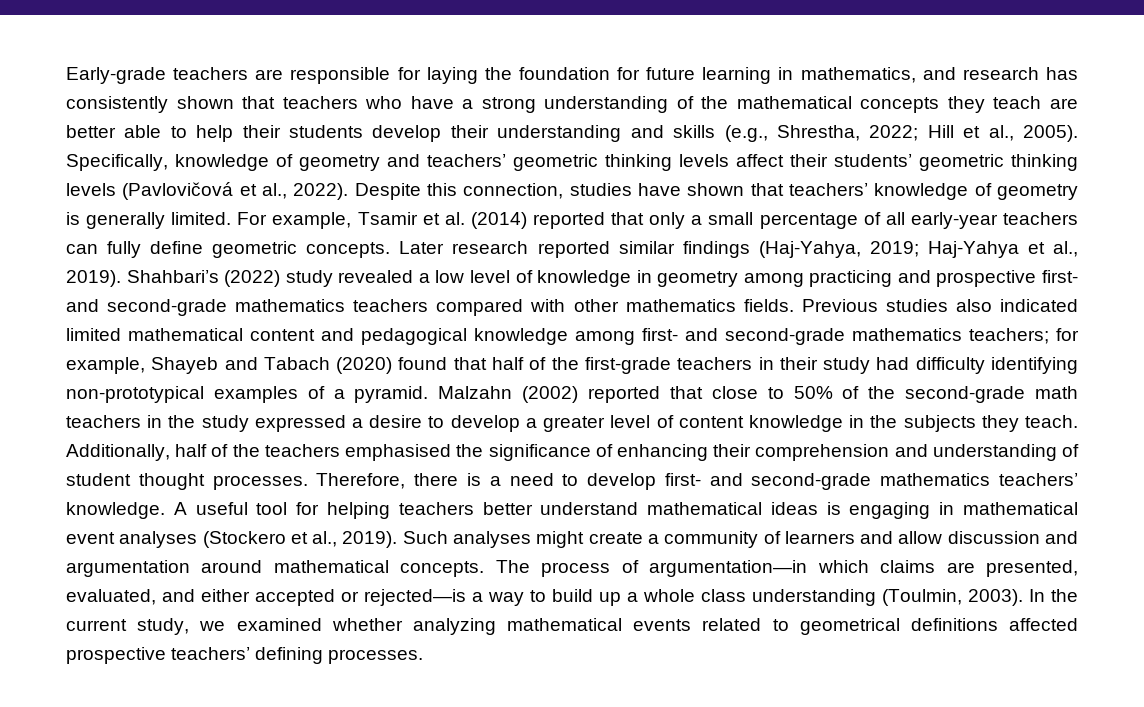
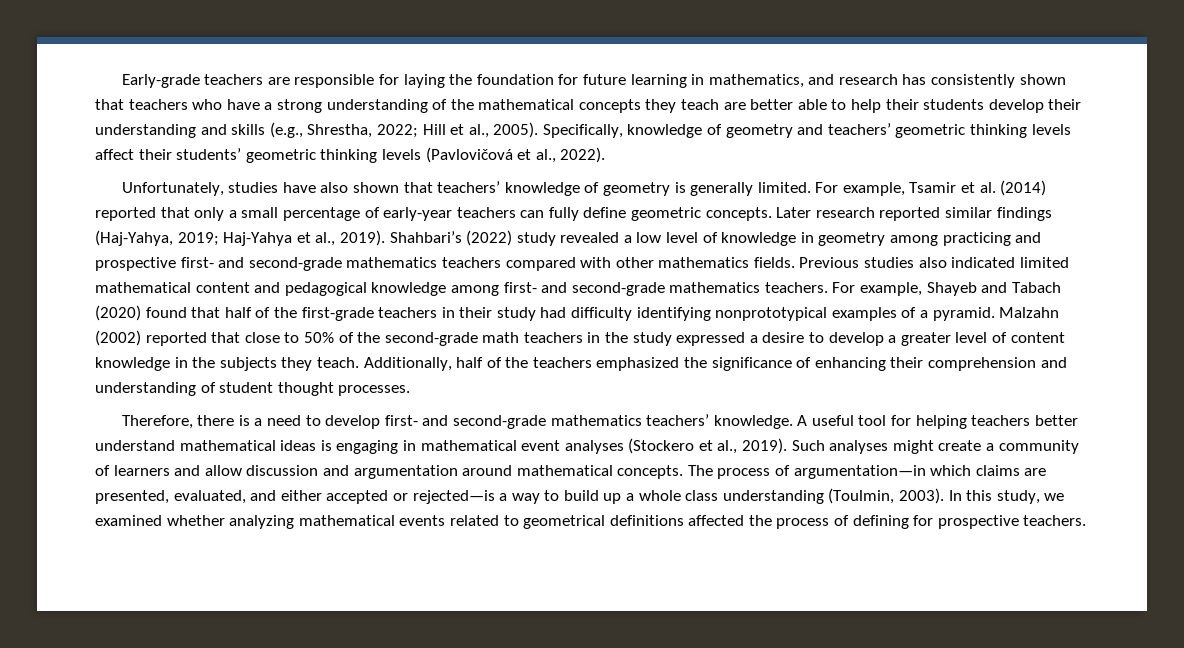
- Specifically, knowledge of geometry and teachers’ geometric thinking levels affect their students’ geometric thinking levels (Pavlovičová et al., 2022). Despite this connection, studies have shown that teachers’ knowledge of geometry is generally limited.
+ Specifically, knowledge of geometry and teachers’ geometric thinking levels affect their students’ geometric thinking levels (Pavlovičová et al., 2022).
+ Unfortunately, studies have also shown that teachers’ knowledge of geometry is generally limited.
- For example, Tsamir et al. (2014) reported that only a small percentage of all early-year teachers can fully define geometric concepts.
+ For example, Tsamir et al. (2014) reported that only a small percentage of early-year teachers can fully define geometric concepts.
- Previous studies also indicated limited mathematical content and pedagogical knowledge among first- and second-grade mathematics teachers; for example, Shayeb and Tabach (2020) found that half of the first-grade teachers in their study had difficulty identifying non-prototypical examples of a pyramid.
+ Previous studies also indicated limited mathematical content and pedagogical knowledge among first- and second-grade mathematics teachers. For example, Shayeb and Tabach (2020) found that half of the first-grade teachers in their study had difficulty identifying nonprototypical examples of a pyramid.
- Additionally, half of the teachers emphasised the significance of enhancing their comprehension and understanding of student thought processes. Therefore, there is a need to develop first- and second-grade mathematics teachers’ knowledge.
+ Additionally, half of the teachers emphasized the significance of enhancing their comprehension and understanding of student thought processes.
+ Therefore, there is a need to develop first- and second-grade mathematics teachers’ knowledge.
- In the current study, we examined whether analyzing mathematical events related to geometrical definitions affected prospective teachers’ defining processes.
+ In this study, we examined whether analyzing mathematical events related to geometrical definitions affected the process of defining for prospective teachers.

